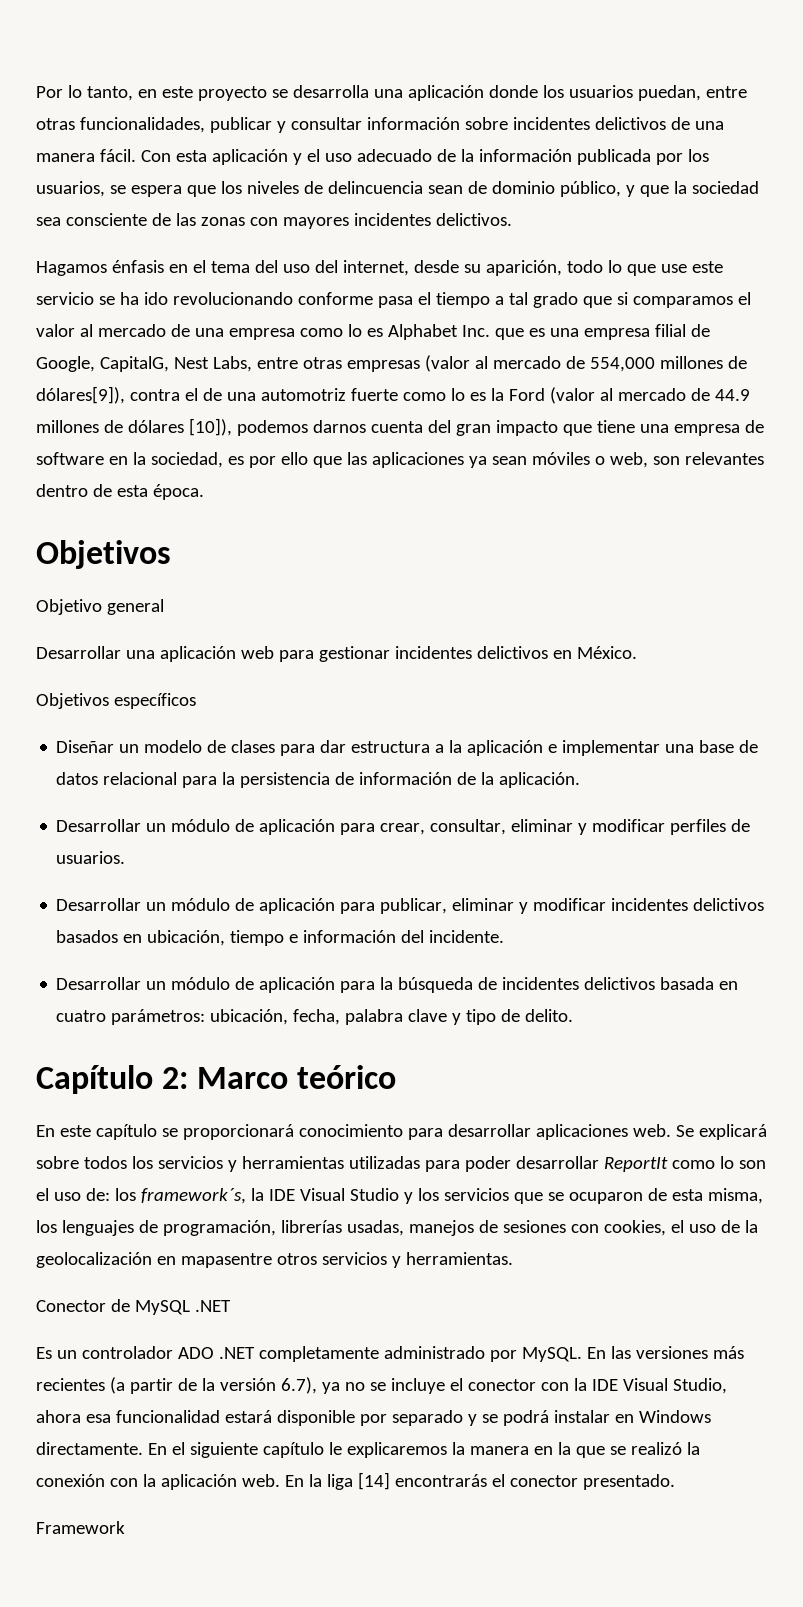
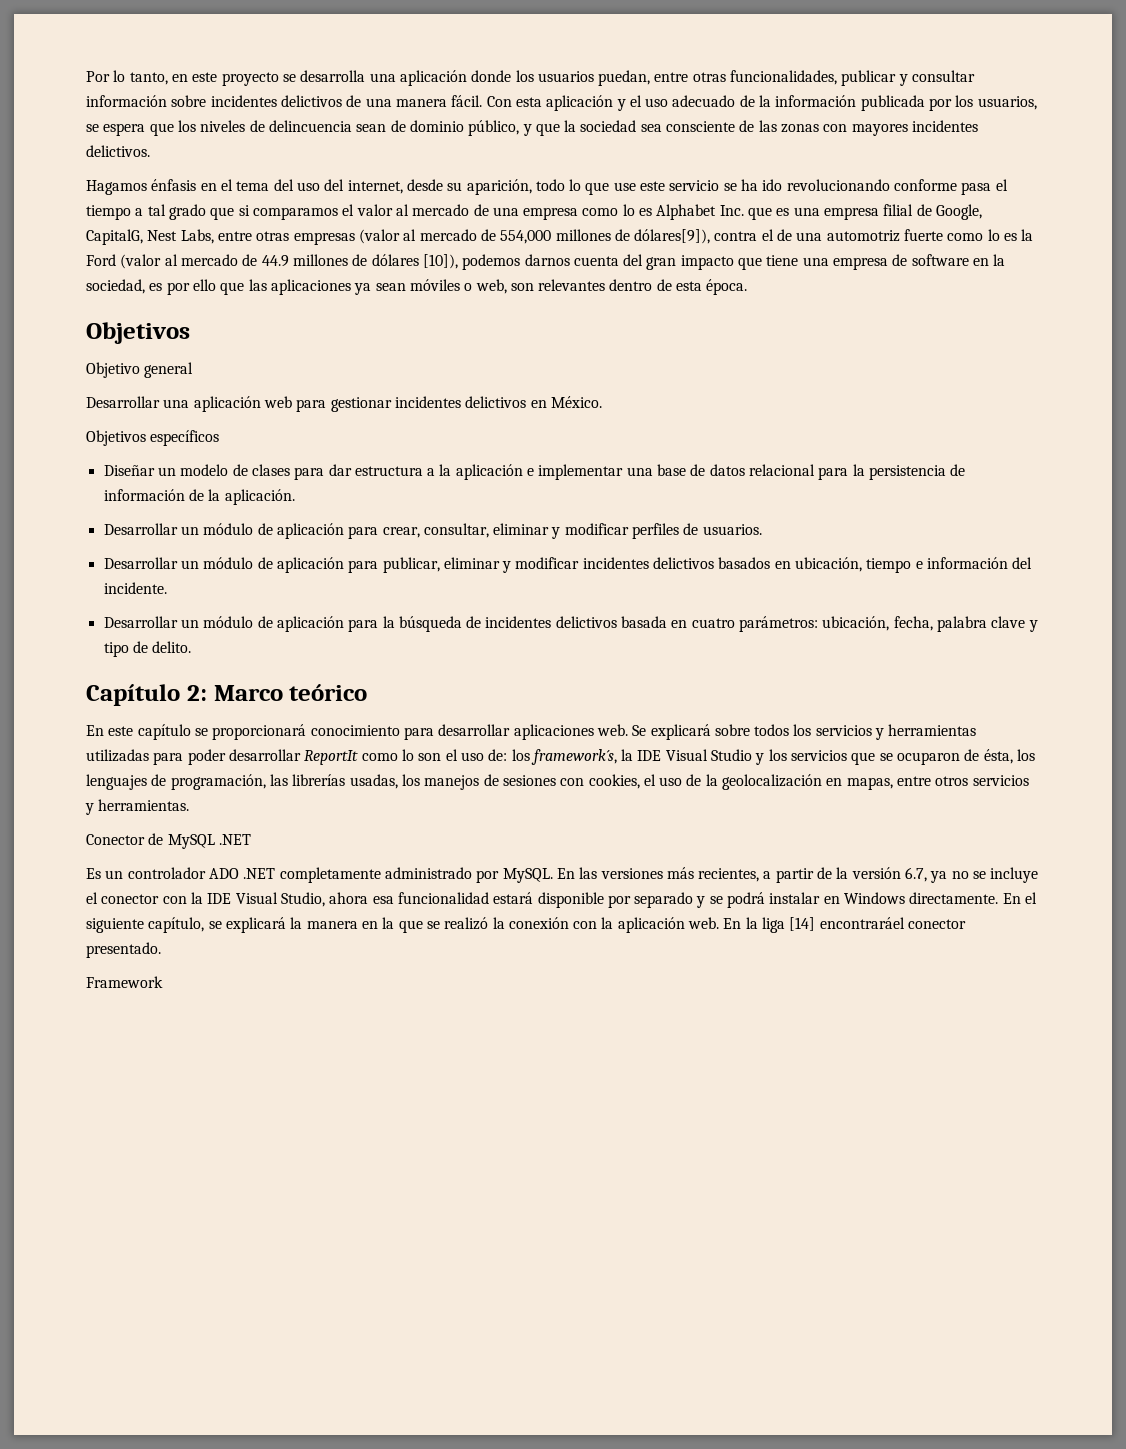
- Se explicará sobre todos los servicios y herramientas utilizadas para poder desarrollar ReportIt como lo son el uso de: los framework´s, la IDE Visual Studio y los servicios que se ocuparon de esta misma, los lenguajes de programación, librerías usadas, manejos de sesiones con cookies, el uso de la geolocalización en mapasentre otros servicios y herramientas.
+ Se explicará sobre todos los servicios y herramientas utilizadas para poder desarrollar ReportIt como lo son el uso de: los framework´s, la IDE Visual Studio y los servicios que se ocuparon de ésta, los lenguajes de programación, las librerías usadas, los manejos de sesiones con cookies, el uso de la geolocalización en mapas, entre otros servicios y herramientas.
- En las versiones más recientes (a partir de la versión 6.7), ya no se incluye el conector con la IDE Visual Studio, ahora esa funcionalidad estará disponible por separado y se podrá instalar en Windows directamente.
+ En las versiones más recientes, a partir de la versión 6.7, ya no se incluye el conector con la IDE Visual Studio, ahora esa funcionalidad estará disponible por separado y se podrá instalar en Windows directamente.
- En el siguiente capítulo le explicaremos la manera en la que se realizó la conexión con la aplicación web.
+ En el siguiente capítulo, se explicará la manera en la que se realizó la conexión con la aplicación web.
- En la liga [14] encontrarás el conector presentado.
+ En la liga [14] encontraráel conector presentado.

